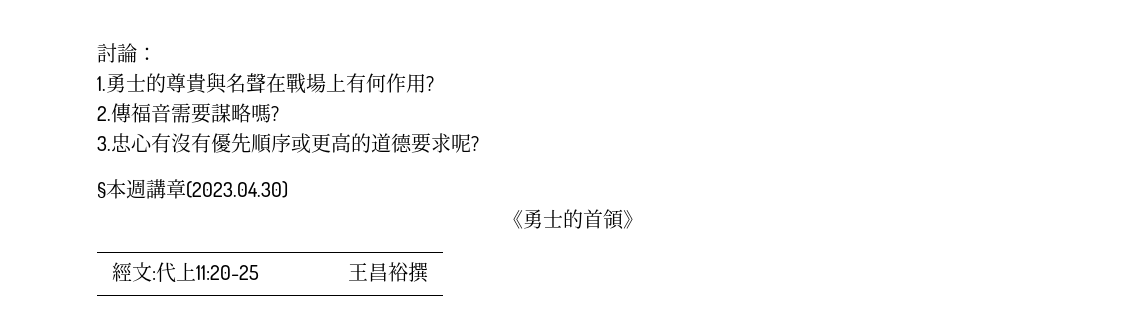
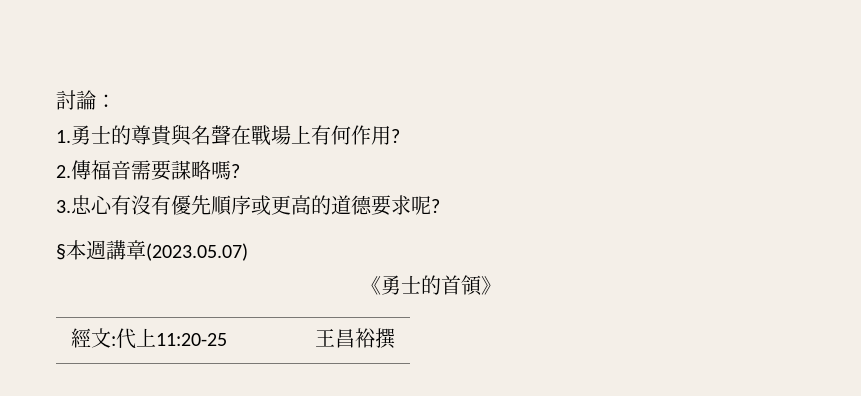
- §本週講章(2023.04.30)
+ §本週講章(2023.05.07)

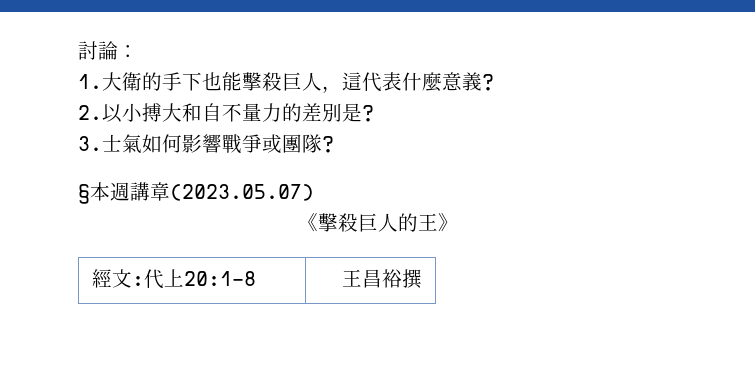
- 1.勇士的尊貴與名聲在戰場上有何作用?
- 2.傳福音需要謀略嗎?
- 3.忠心有沒有優先順序或更高的道德要求呢?
+ 1.大衛的手下也能擊殺巨人，這代表什麼意義?
+ 2.以小搏大和自不量力的差別是?
+ 3.士氣如何影響戰爭或團隊?
- 《勇士的首領》
+ 《擊殺巨人的王》
- 經文:代上11:20-25 | 王昌裕撰
+ 經文:代上20:1-8 | 王昌裕撰

